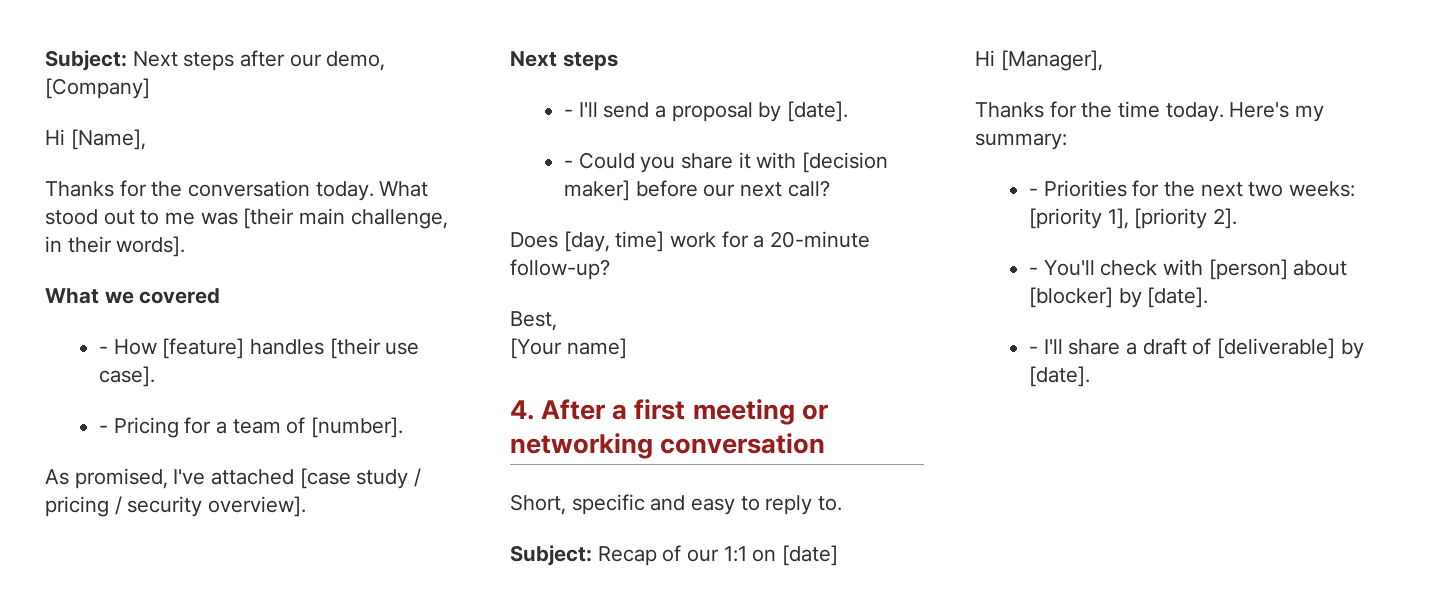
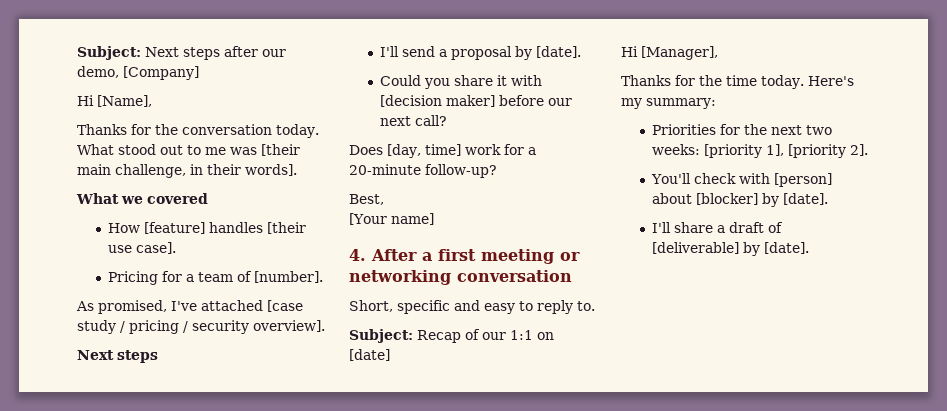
- - How [feature] handles [their use case].
+ How [feature] handles [their use case].
- - Pricing for a team of [number].
+ Pricing for a team of [number].
- - I'll send a proposal by [date].
+ I'll send a proposal by [date].
- - Could you share it with [decision maker] before our next call?
+ Could you share it with [decision maker] before our next call?
- - Priorities for the next two weeks: [priority 1], [priority 2].
+ Priorities for the next two weeks: [priority 1], [priority 2].
- - You'll check with [person] about [blocker] by [date].
+ You'll check with [person] about [blocker] by [date].
- - I'll share a draft of [deliverable] by [date].
+ I'll share a draft of [deliverable] by [date].

